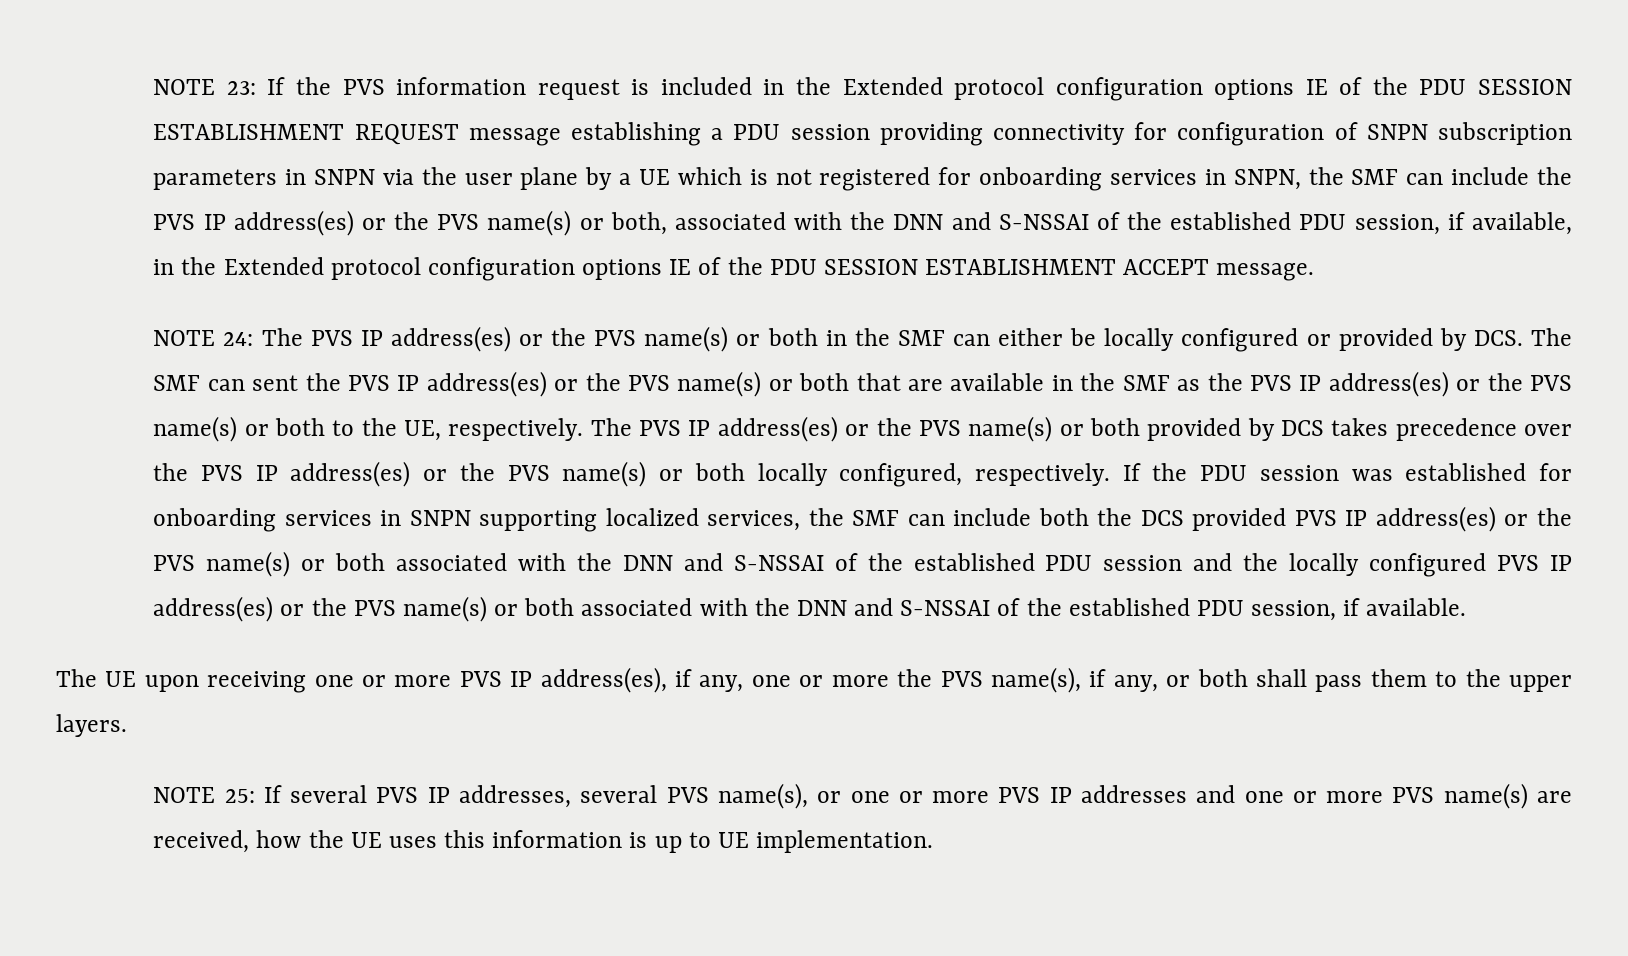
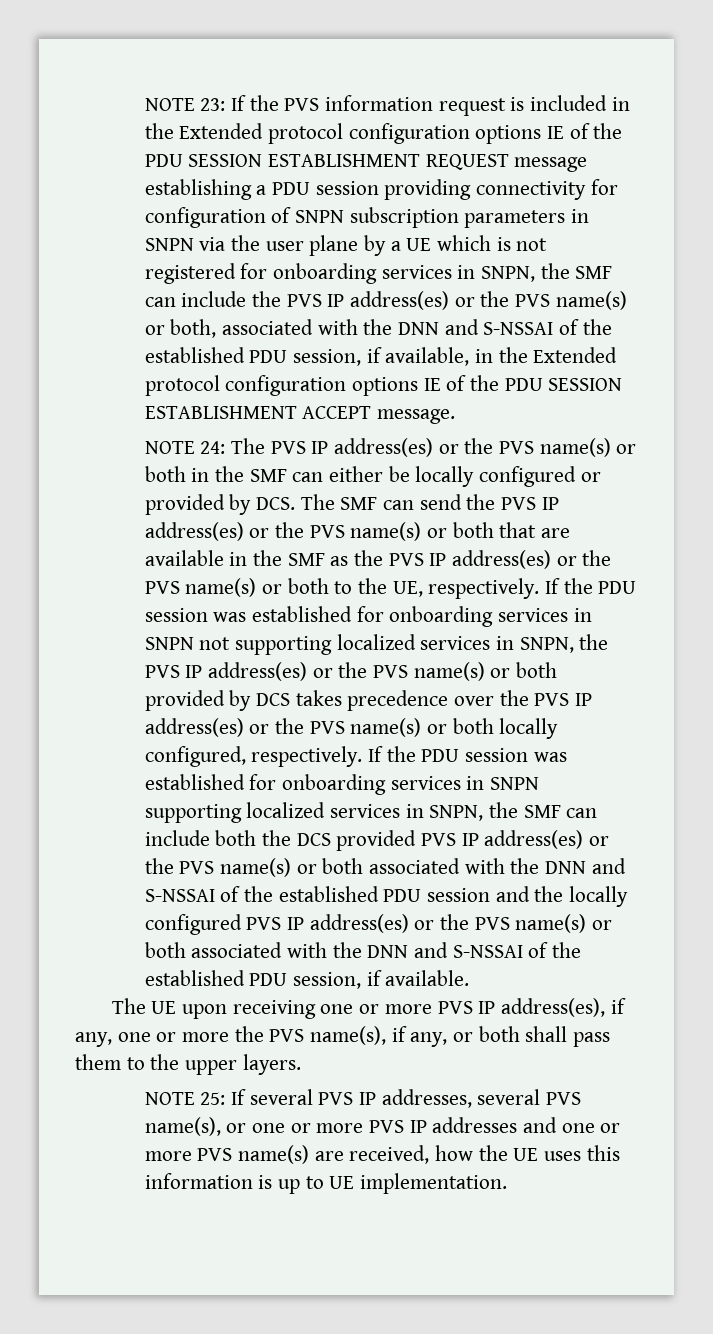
- NOTE 24: The PVS IP address(es) or the PVS name(s) or both in the SMF can either be locally configured or provided by DCS. The SMF can sent the PVS IP address(es) or the PVS name(s) or both that are available in the SMF as the PVS IP address(es) or the PVS name(s) or both to the UE, respectively.
+ NOTE 24: The PVS IP address(es) or the PVS name(s) or both in the SMF can either be locally configured or provided by DCS. The SMF can send the PVS IP address(es) or the PVS name(s) or both that are available in the SMF as the PVS IP address(es) or the PVS name(s) or both to the UE, respectively.
- The PVS IP address(es) or the PVS name(s) or both provided by DCS takes precedence over the PVS IP address(es) or the PVS name(s) or both locally configured, respectively.
+ If the PDU session was established for onboarding services in SNPN not supporting localized services in SNPN, the PVS IP address(es) or the PVS name(s) or both provided by DCS takes precedence over the PVS IP address(es) or the PVS name(s) or both locally configured, respectively.
- If the PDU session was established for onboarding services in SNPN supporting localized services, the SMF can include both the DCS provided PVS IP address(es) or the PVS name(s) or both associated with the DNN and S-NSSAI of the established PDU session and the locally configured PVS IP address(es) or the PVS name(s) or both associated with the DNN and S-NSSAI of the established PDU session, if available.
+ If the PDU session was established for onboarding services in SNPN supporting localized services in SNPN, the SMF can include both the DCS provided PVS IP address(es) or the PVS name(s) or both associated with the DNN and S-NSSAI of the established PDU session and the locally configured PVS IP address(es) or the PVS name(s) or both associated with the DNN and S-NSSAI of the established PDU session, if available.

